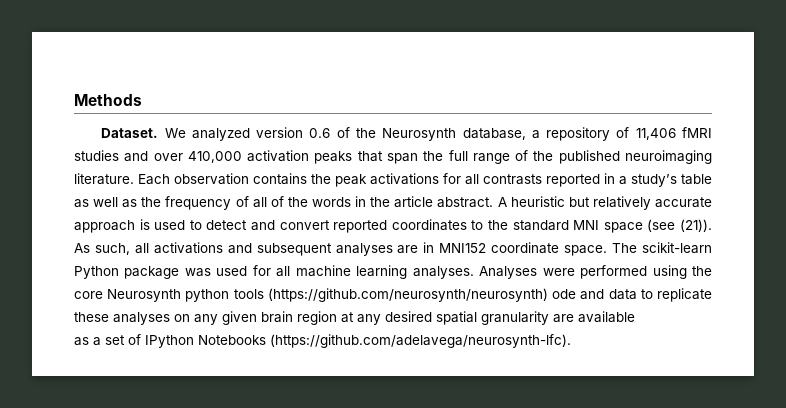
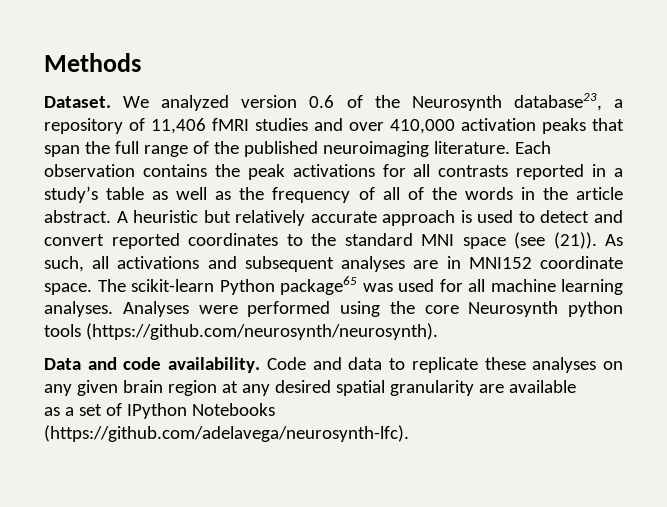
- We analyzed version 0.6 of the Neurosynth database, a repository of 11,406 fMRI studies and over 410,000 activation peaks that span the full range of the published neuroimaging literature.
+ We analyzed version 0.6 of the Neurosynth database23, a repository of 11,406 fMRI studies and over 410,000 activation peaks that span the full range of the published neuroimaging literature.
- The scikit-learn Python package was used for all machine learning analyses.
+ The scikit-learn Python package65 was used for all machine learning analyses.
- Analyses were performed using the core Neurosynth python tools (https://github.com/neurosynth/neurosynth) ode and data to replicate these analyses on any given brain region at any desired spatial granularity are available
+ Analyses were performed using the core Neurosynth python tools (https://github.com/neurosynth/neurosynth).
+ Data and code availability. Code and data to replicate these analyses on any given brain region at any desired spatial granularity are available

